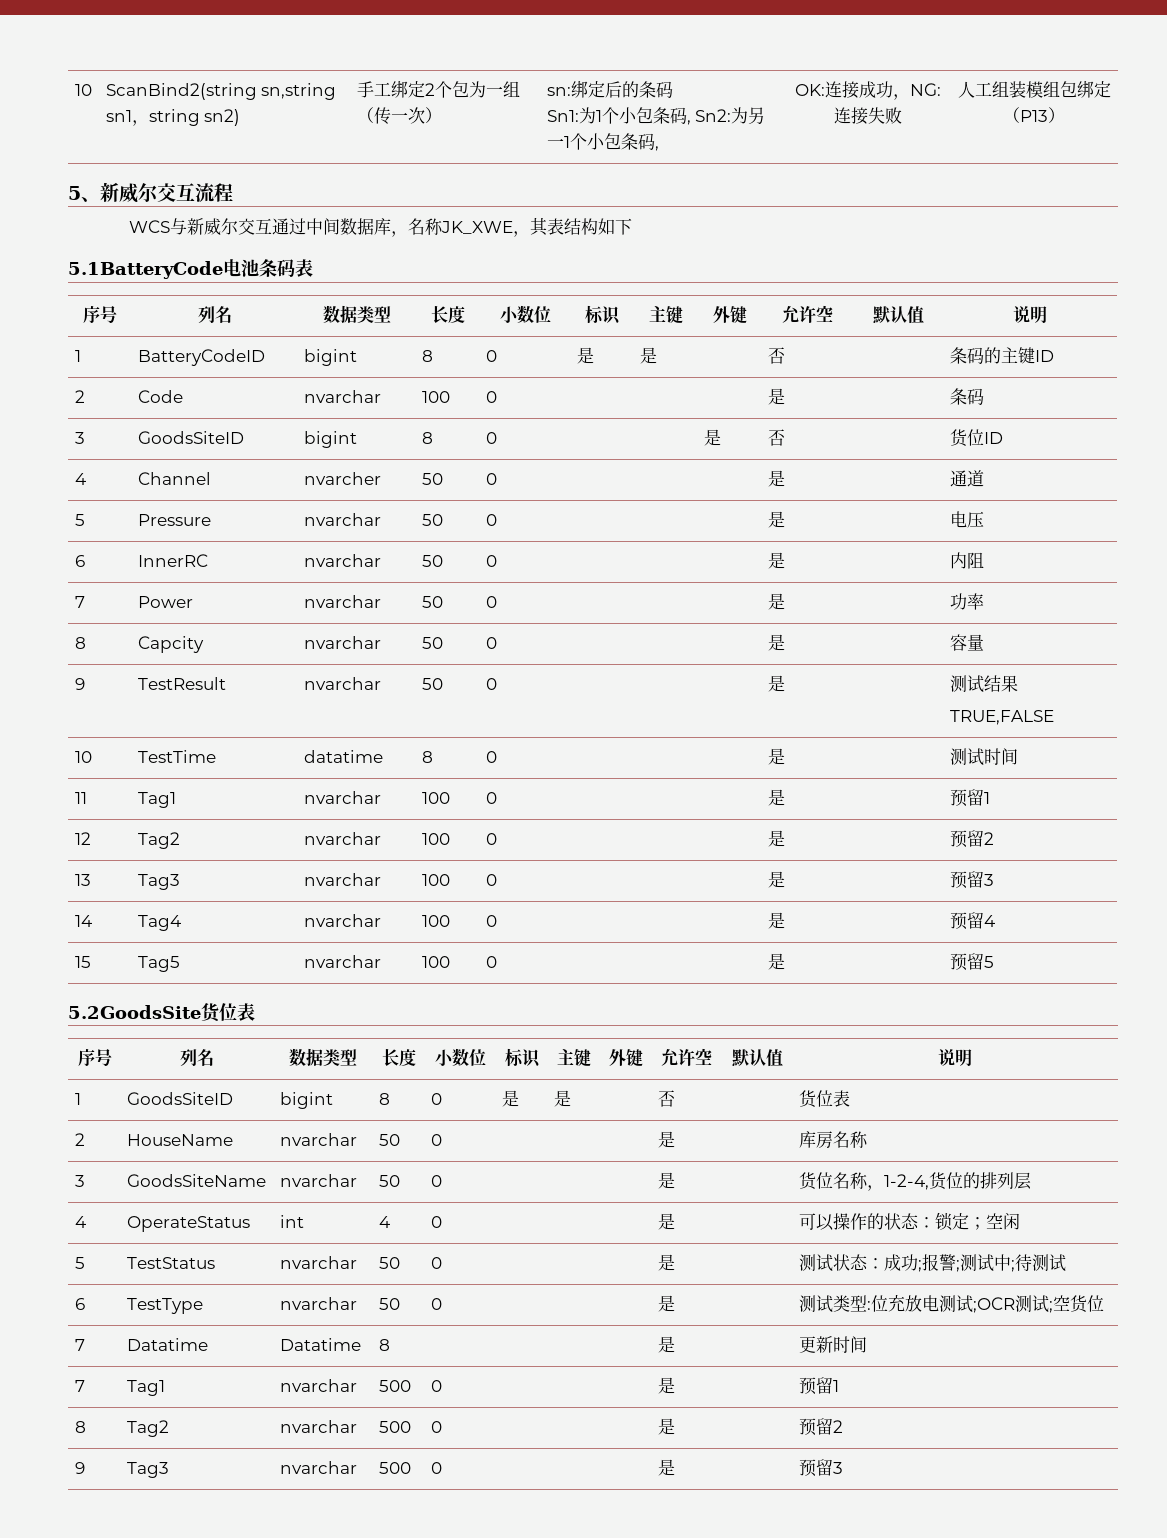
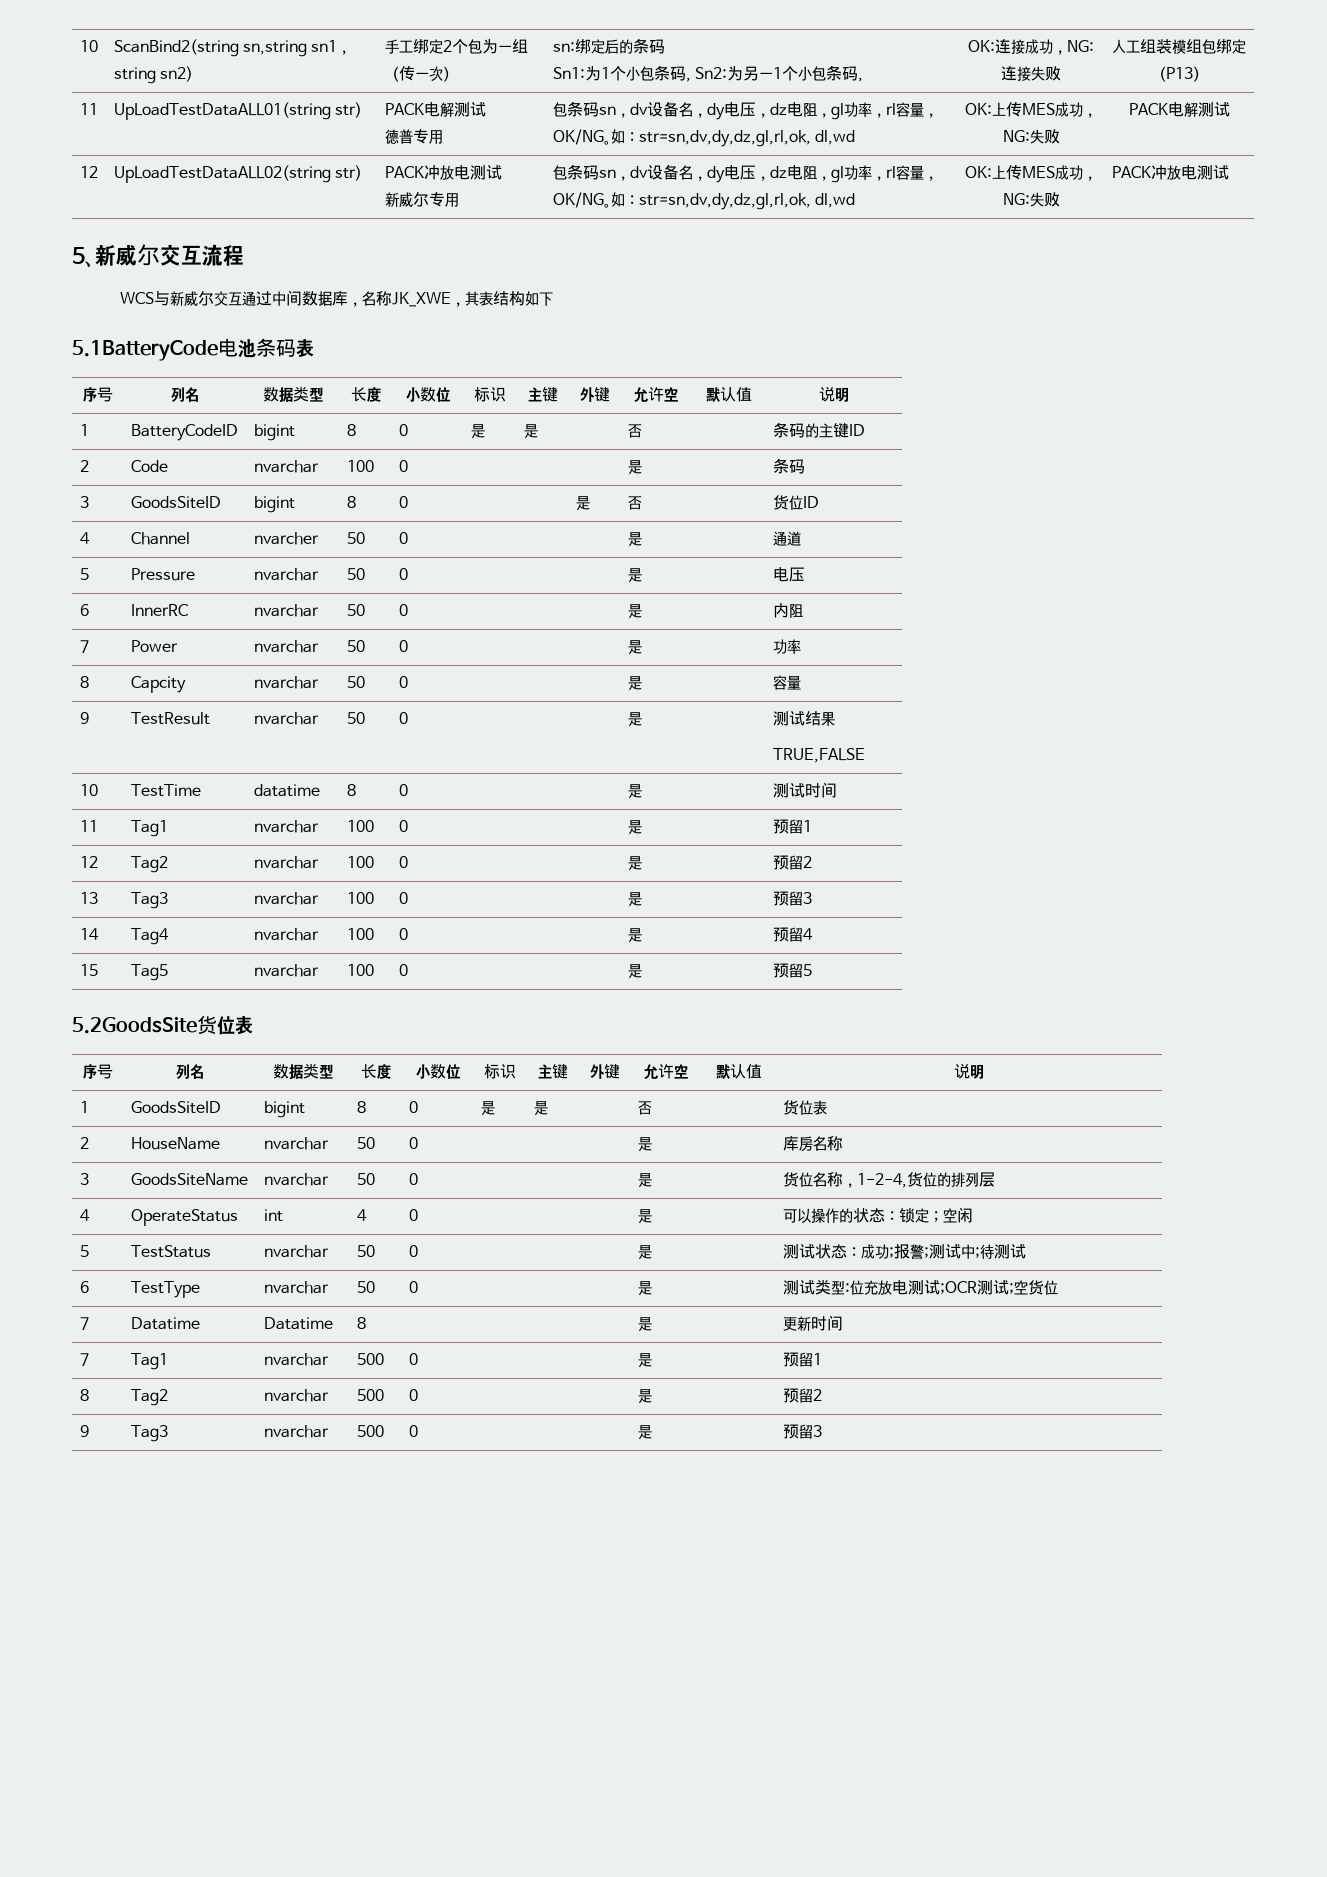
+ 11 | UpLoadTestDataALL01(string str) | PACK电解测试
+ 德普专用 | 包条码sn，dv设备名，dy电压，dz电阻，gl功率，rl容量，OK/NG。如：str=sn,dv,dy,dz,gl,rl,ok, dl,wd | OK:上传MES成功，NG:失败 | PACK电解测试
+ 12 | UpLoadTestDataALL02(string str) | PACK冲放电测试
+ 新威尔专用 | 包条码sn，dv设备名，dy电压，dz电阻，gl功率，rl容量，OK/NG。如：str=sn,dv,dy,dz,gl,rl,ok, dl,wd | OK:上传MES成功，NG:失败 | PACK冲放电测试

